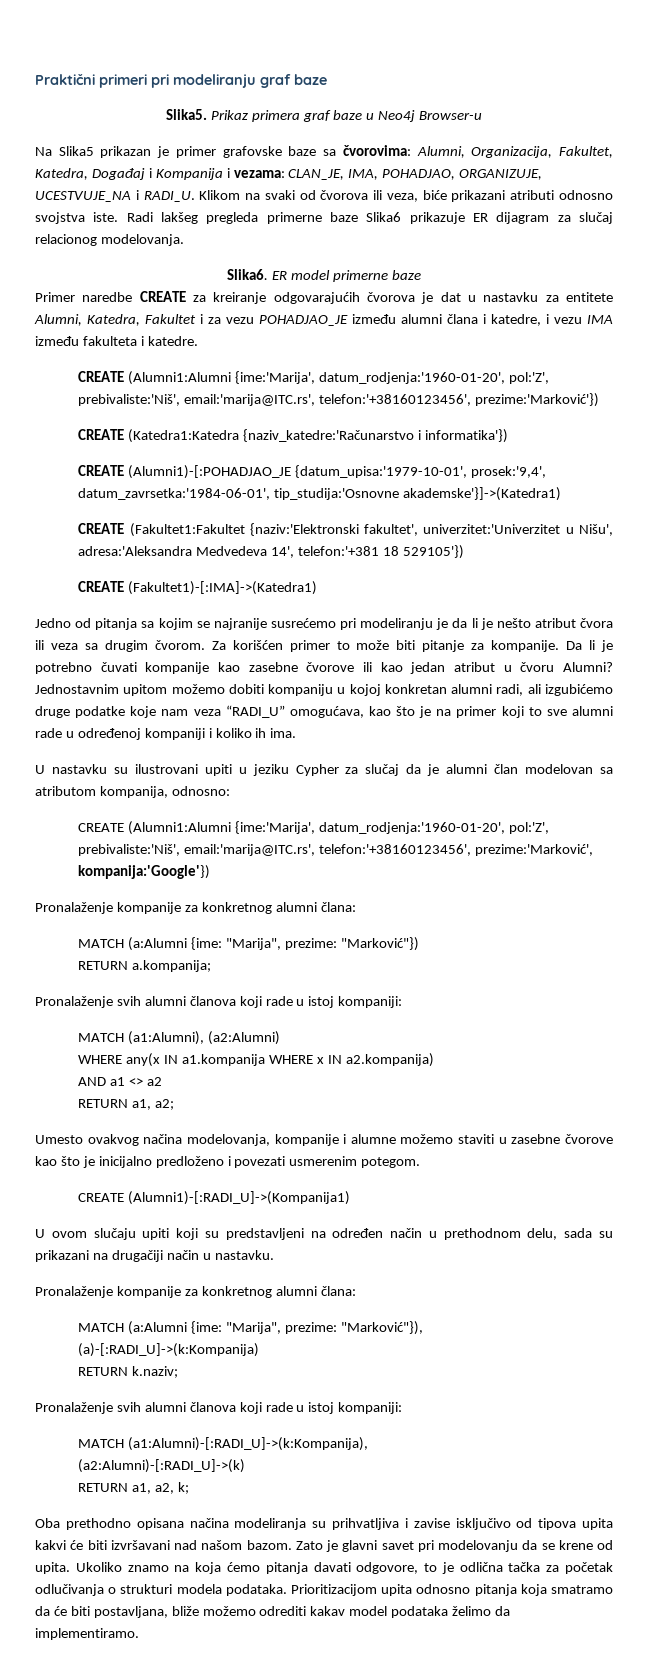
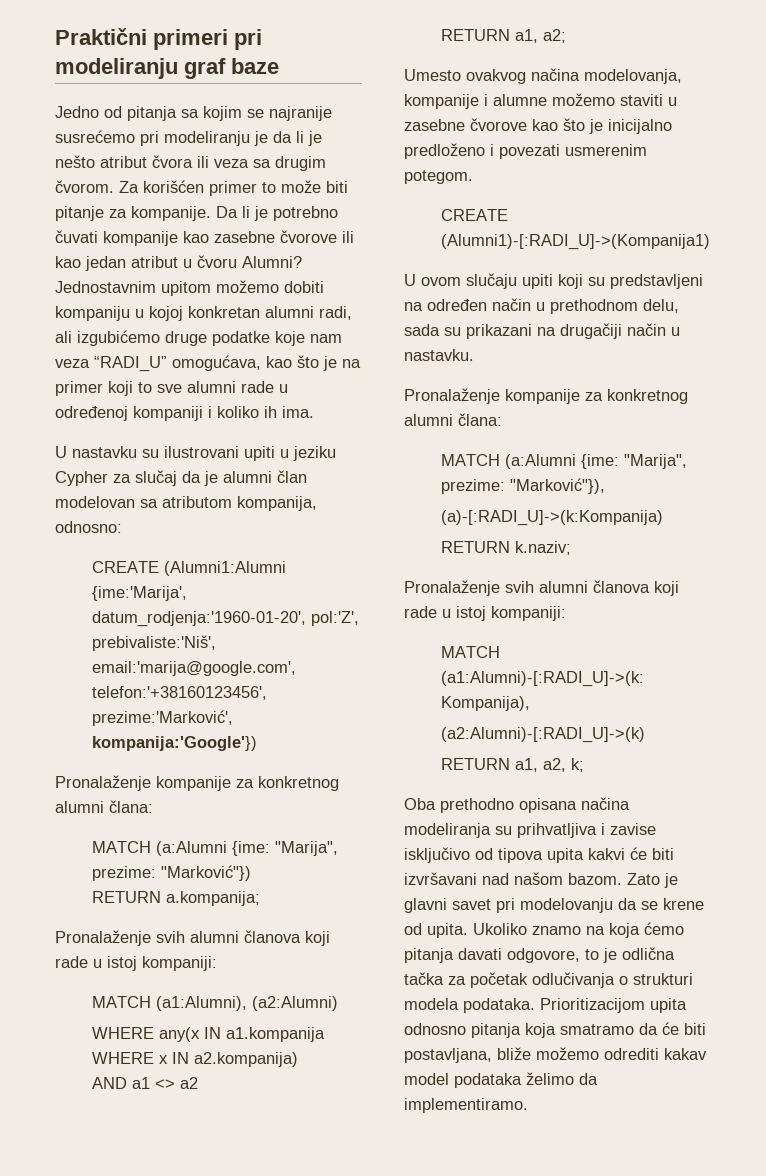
- Slika5. Prikaz primera graf baze u Neo4j Browser-u
- Na Slika5 prikazan je primer grafovske baze sa čvorovima: Alumni, Organizacija, Fakultet, Katedra, Događaj i Kompanija i vezama: CLAN_JE, IMA, POHADJAO, ORGANIZUJE, UCESTVUJE_NA i RADI_U. Klikom na svaki od čvorova ili veza, biće prikazani atributi odnosno svojstva iste. Radi lakšeg pregleda primerne baze Slika6 prikazuje ER dijagram za slučaj relacionog modelovanja.
- Slika6. ER model primerne baze
- Primer naredbe CREATE za kreiranje odgovarajućih čvorova je dat u nastavku za entitete Alumni, Katedra, Fakultet i za vezu POHADJAO_JE između alumni člana i katedre, i vezu IMA između fakulteta i katedre.
- CREATE (Alumni1:Alumni {ime:'Marija', datum_rodjenja:'1960-01-20', pol:'Z', prebivaliste:'Niš', email:'marija@ITC.rs', telefon:'+38160123456', prezime:'Marković'})
- CREATE (Katedra1:Katedra {naziv_katedre:'Računarstvo i informatika'})
- CREATE (Alumni1)-[:POHADJAO_JE {datum_upisa:'1979-10-01', prosek:'9,4', datum_zavrsetka:'1984-06-01', tip_studija:'Osnovne akademske'}]->(Katedra1)
- CREATE (Fakultet1:Fakultet {naziv:'Elektronski fakultet', univerzitet:'Univerzitet u Nišu', adresa:'Aleksandra Medvedeva 14', telefon:'+381 18 529105'})
- CREATE (Fakultet1)-[:IMA]->(Katedra1)
- CREATE (Alumni1:Alumni {ime:'Marija', datum_rodjenja:'1960-01-20', pol:'Z', prebivaliste:'Niš', email:'marija@ITC.rs', telefon:'+38160123456', prezime:'Marković', kompanija:'Google'})
+ CREATE (Alumni1:Alumni {ime:'Marija', datum_rodjenja:'1960-01-20', pol:'Z', prebivaliste:'Niš', email:'marija@google.com', telefon:'+38160123456', prezime:'Marković', kompanija:'Google'})

